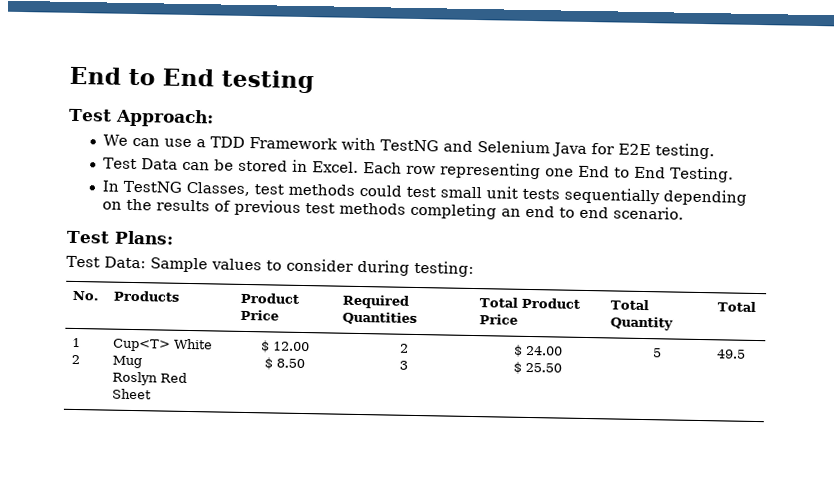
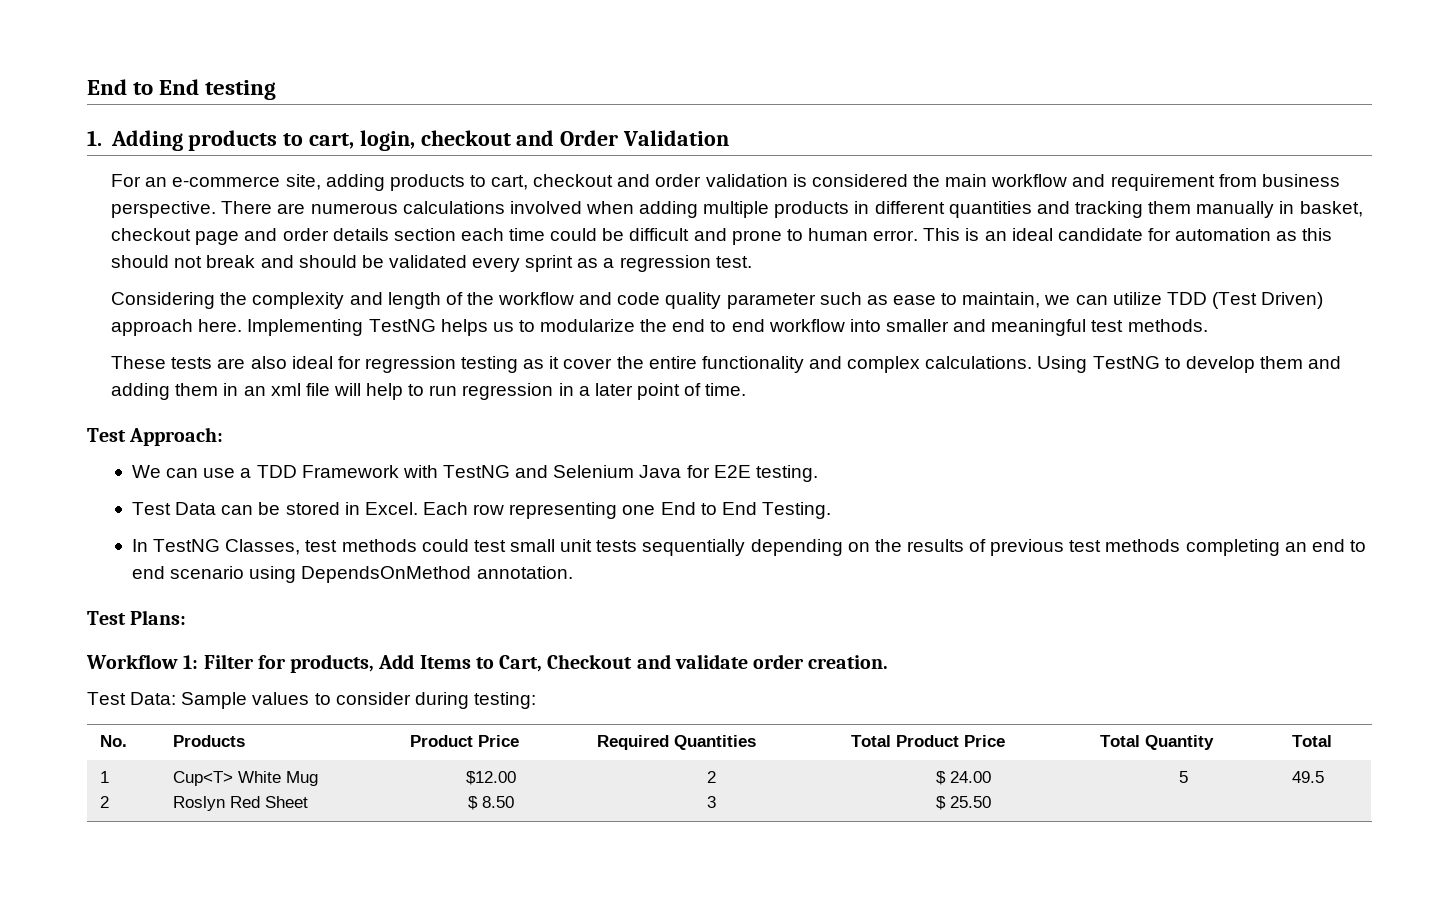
+ 1. Adding products to cart, login, checkout and Order Validation
+ For an e-commerce site, adding products to cart, checkout and order validation is considered the main workflow and requirement from business perspective. There are numerous calculations involved when adding multiple products in different quantities and tracking them manually in basket, checkout page and order details section each time could be difficult and prone to human error. This is an ideal candidate for automation as this should not break and should be validated every sprint as a regression test.
+ Considering the complexity and length of the workflow and code quality parameter such as ease to maintain, we can utilize TDD (Test Driven) approach here. Implementing TestNG helps us to modularize the end to end workflow into smaller and meaningful test methods.
+ These tests are also ideal for regression testing as it cover the entire functionality and complex calculations. Using TestNG to develop them and adding them in an xml file will help to run regression in a later point of time.
- In TestNG Classes, test methods could test small unit tests sequentially depending on the results of previous test methods completing an end to end scenario.
+ In TestNG Classes, test methods could test small unit tests sequentially depending on the results of previous test methods completing an end to end scenario using DependsOnMethod annotation.
  Test Plans:
+ Workflow 1: Filter for products, Add Items to Cart, Checkout and validate order creation.
  No. | Products | Product Price | Required Quantities | Total Product Price | Total Quantity | Total
  1
  2 | Cup<T> White Mug
- Roslyn Red Sheet | $ 12.00
+ Roslyn Red Sheet | $12.00

